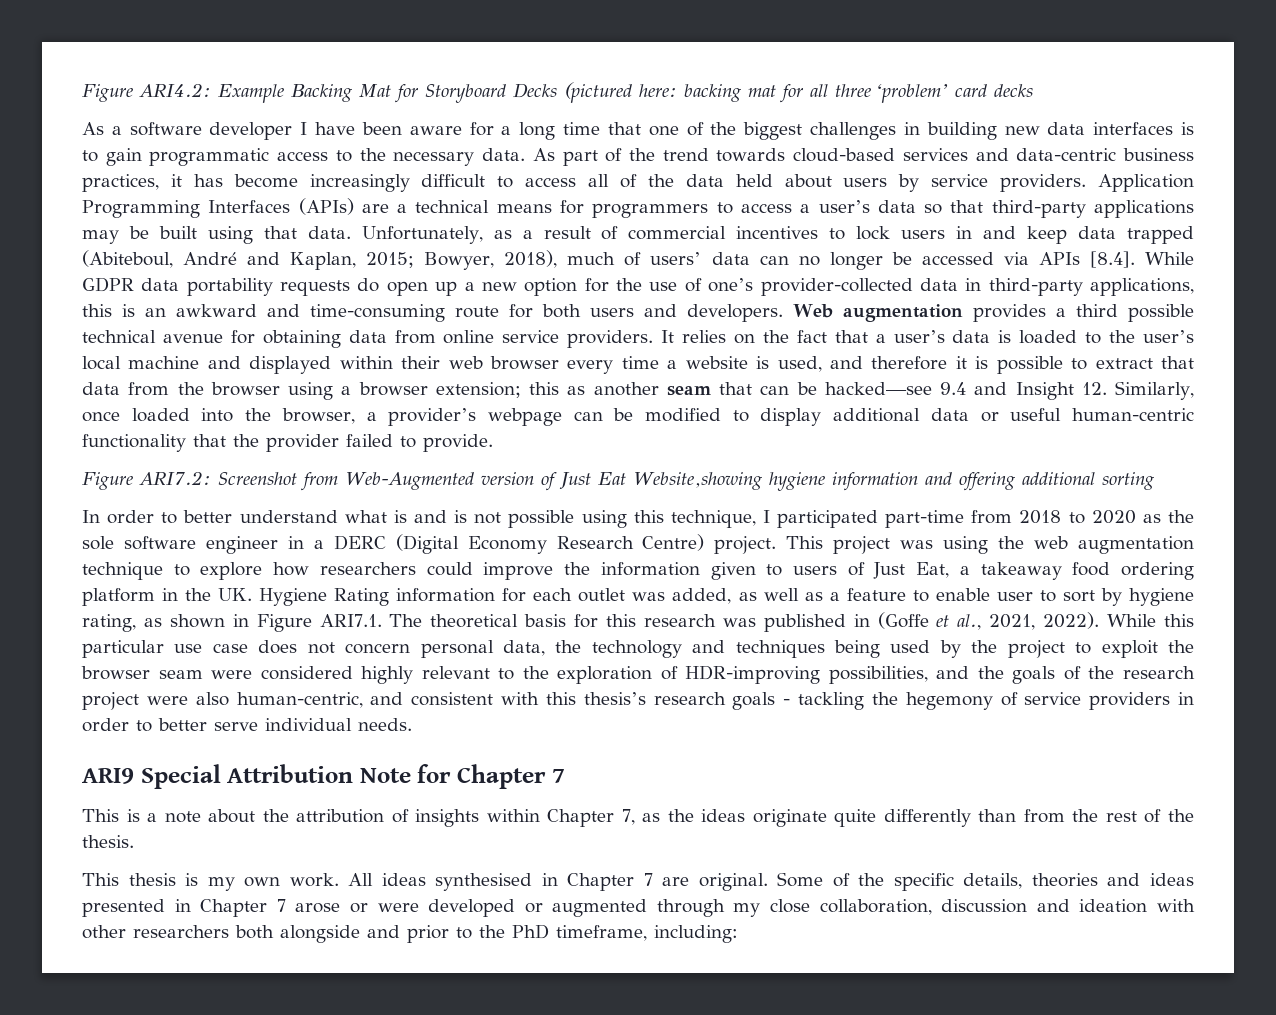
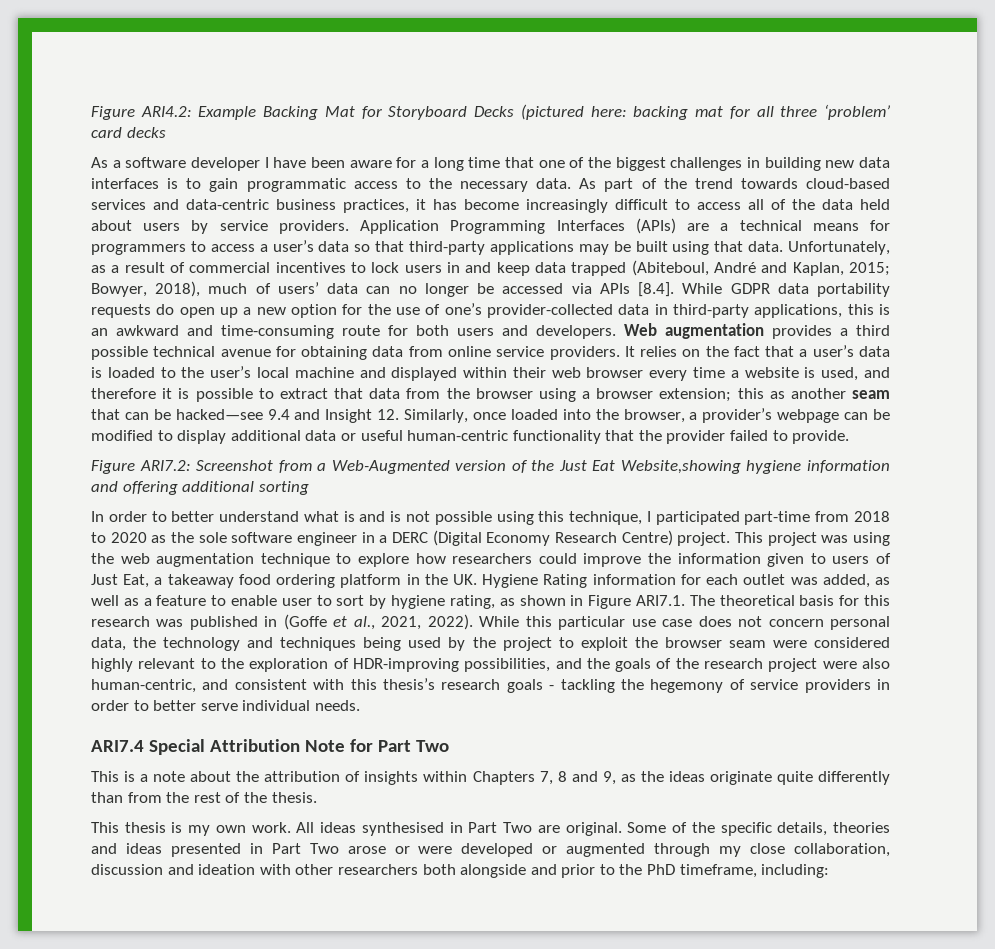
- Figure ARI7.2: Screenshot from Web-Augmented version of Just Eat Website,showing hygiene information and offering additional sorting
+ Figure ARI7.2: Screenshot from a Web-Augmented version of the Just Eat Website,showing hygiene information and offering additional sorting
- ARI9 Special Attribution Note for Chapter 7
+ ARI7.4 Special Attribution Note for Part Two
- This is a note about the attribution of insights within Chapter 7, as the ideas originate quite differently than from the rest of the thesis.
+ This is a note about the attribution of insights within Chapters 7, 8 and 9, as the ideas originate quite differently than from the rest of the thesis.
- All ideas synthesised in Chapter 7 are original.
+ All ideas synthesised in Part Two are original.
- Some of the specific details, theories and ideas presented in Chapter 7 arose or were developed or augmented through my close collaboration, discussion and ideation with other researchers both alongside and prior to the PhD timeframe, including:
+ Some of the specific details, theories and ideas presented in Part Two arose or were developed or augmented through my close collaboration, discussion and ideation with other researchers both alongside and prior to the PhD timeframe, including:

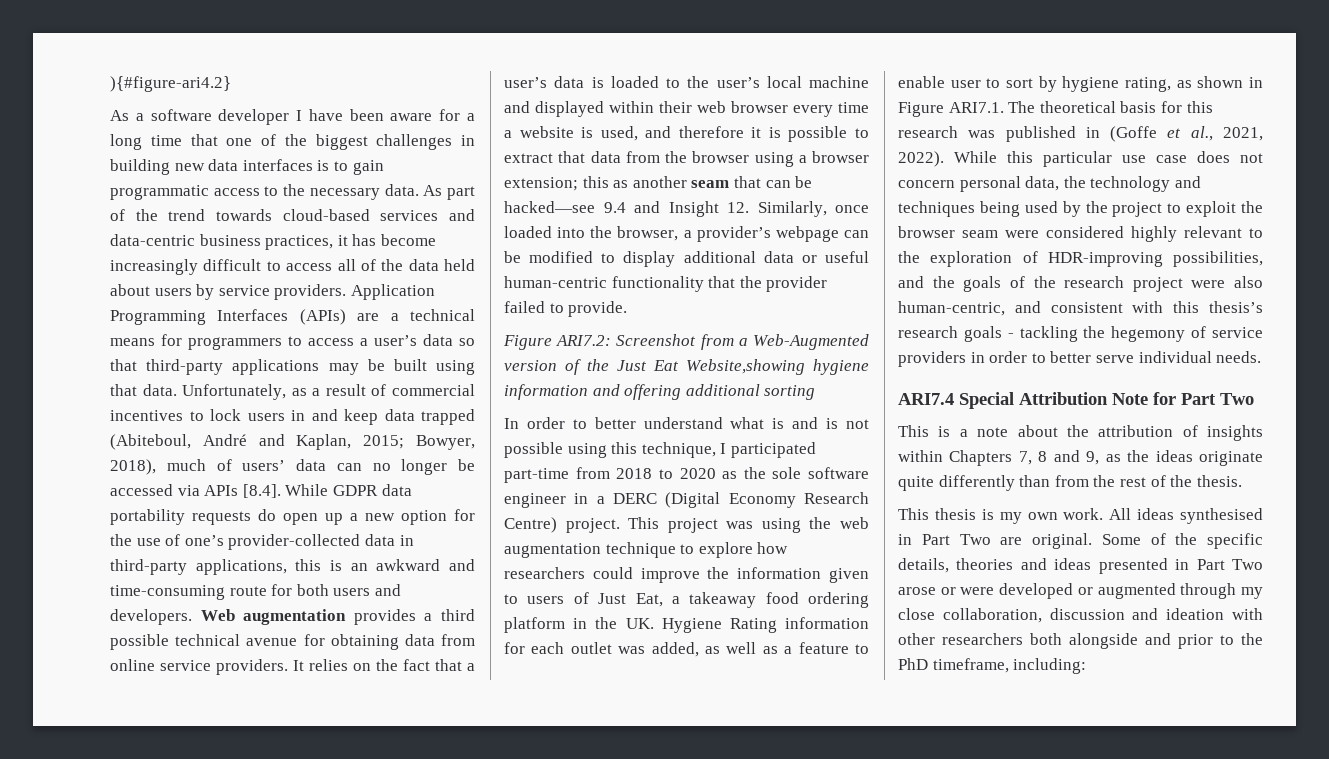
- Figure ARI4.2: Example Backing Mat for Storyboard Decks (pictured here: backing mat for all three ‘problem’ card decks
+ ){#figure-ari4.2}

